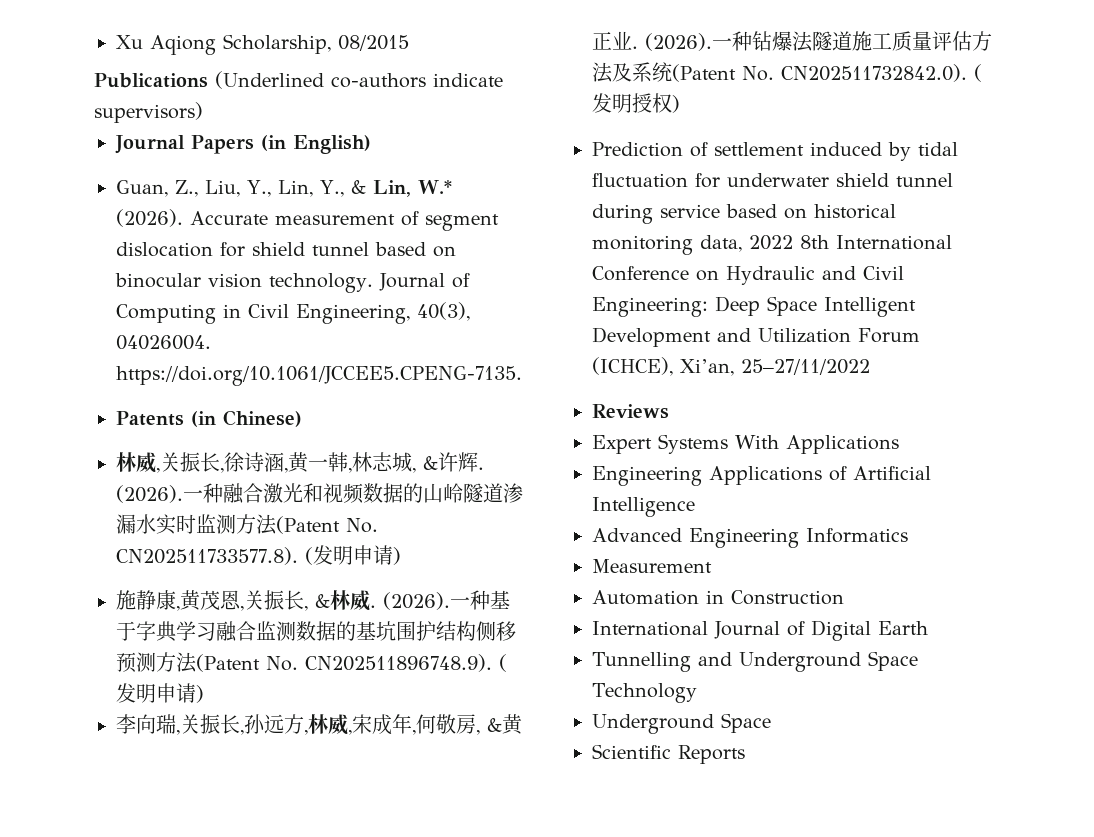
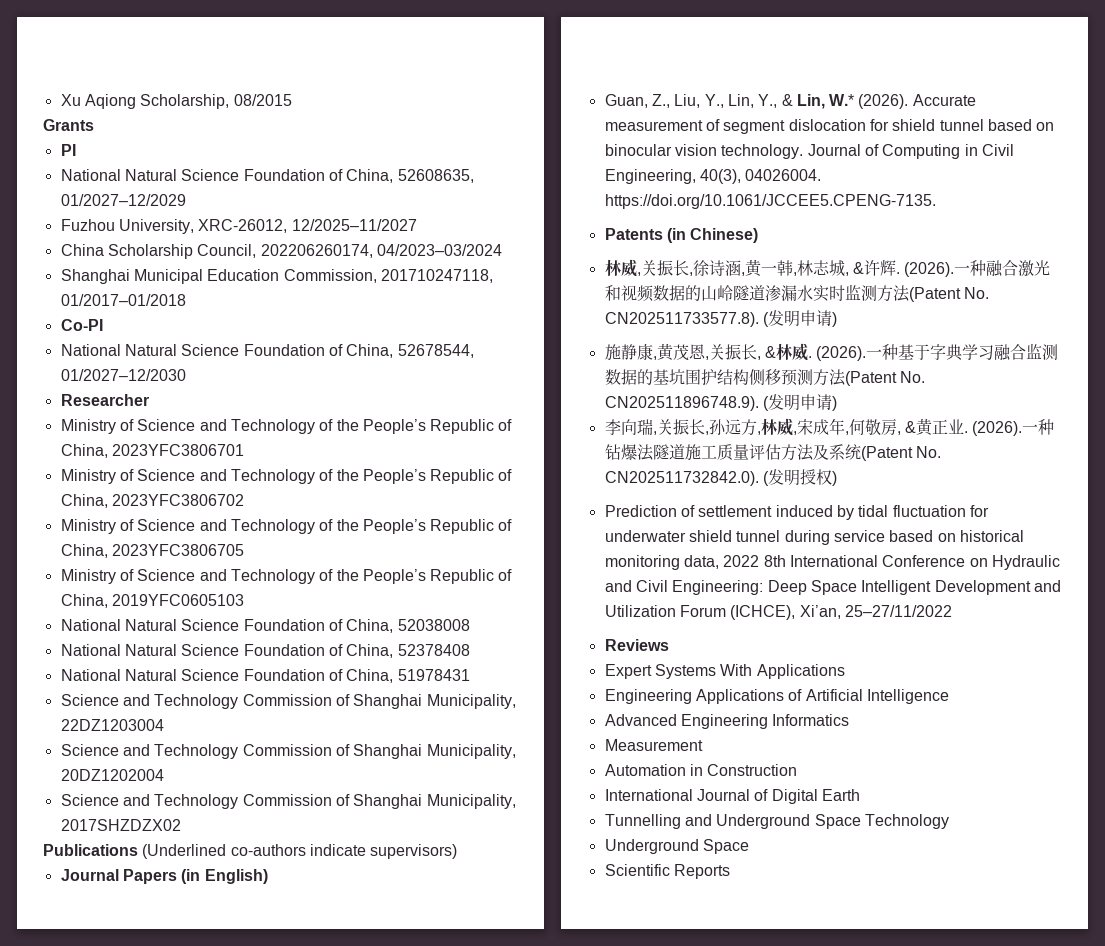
+ Grants
+ PI
+ National Natural Science Foundation of China, 52608635, 01/2027–12/2029
+ Fuzhou University, XRC-26012, 12/2025–11/2027
+ China Scholarship Council, 202206260174, 04/2023–03/2024
+ Shanghai Municipal Education Commission, 201710247118, 01/2017–01/2018
+ Co-PI
+ National Natural Science Foundation of China, 52678544, 01/2027–12/2030
+ Researcher
+ Ministry of Science and Technology of the People’s Republic of China, 2023YFC3806701
+ Ministry of Science and Technology of the People’s Republic of China, 2023YFC3806702
+ Ministry of Science and Technology of the People’s Republic of China, 2023YFC3806705
+ Ministry of Science and Technology of the People’s Republic of China, 2019YFC0605103
+ National Natural Science Foundation of China, 52038008
+ National Natural Science Foundation of China, 52378408
+ National Natural Science Foundation of China, 51978431
+ Science and Technology Commission of Shanghai Municipality, 22DZ1203004
+ Science and Technology Commission of Shanghai Municipality, 20DZ1202004
+ Science and Technology Commission of Shanghai Municipality, 2017SHZDZX02

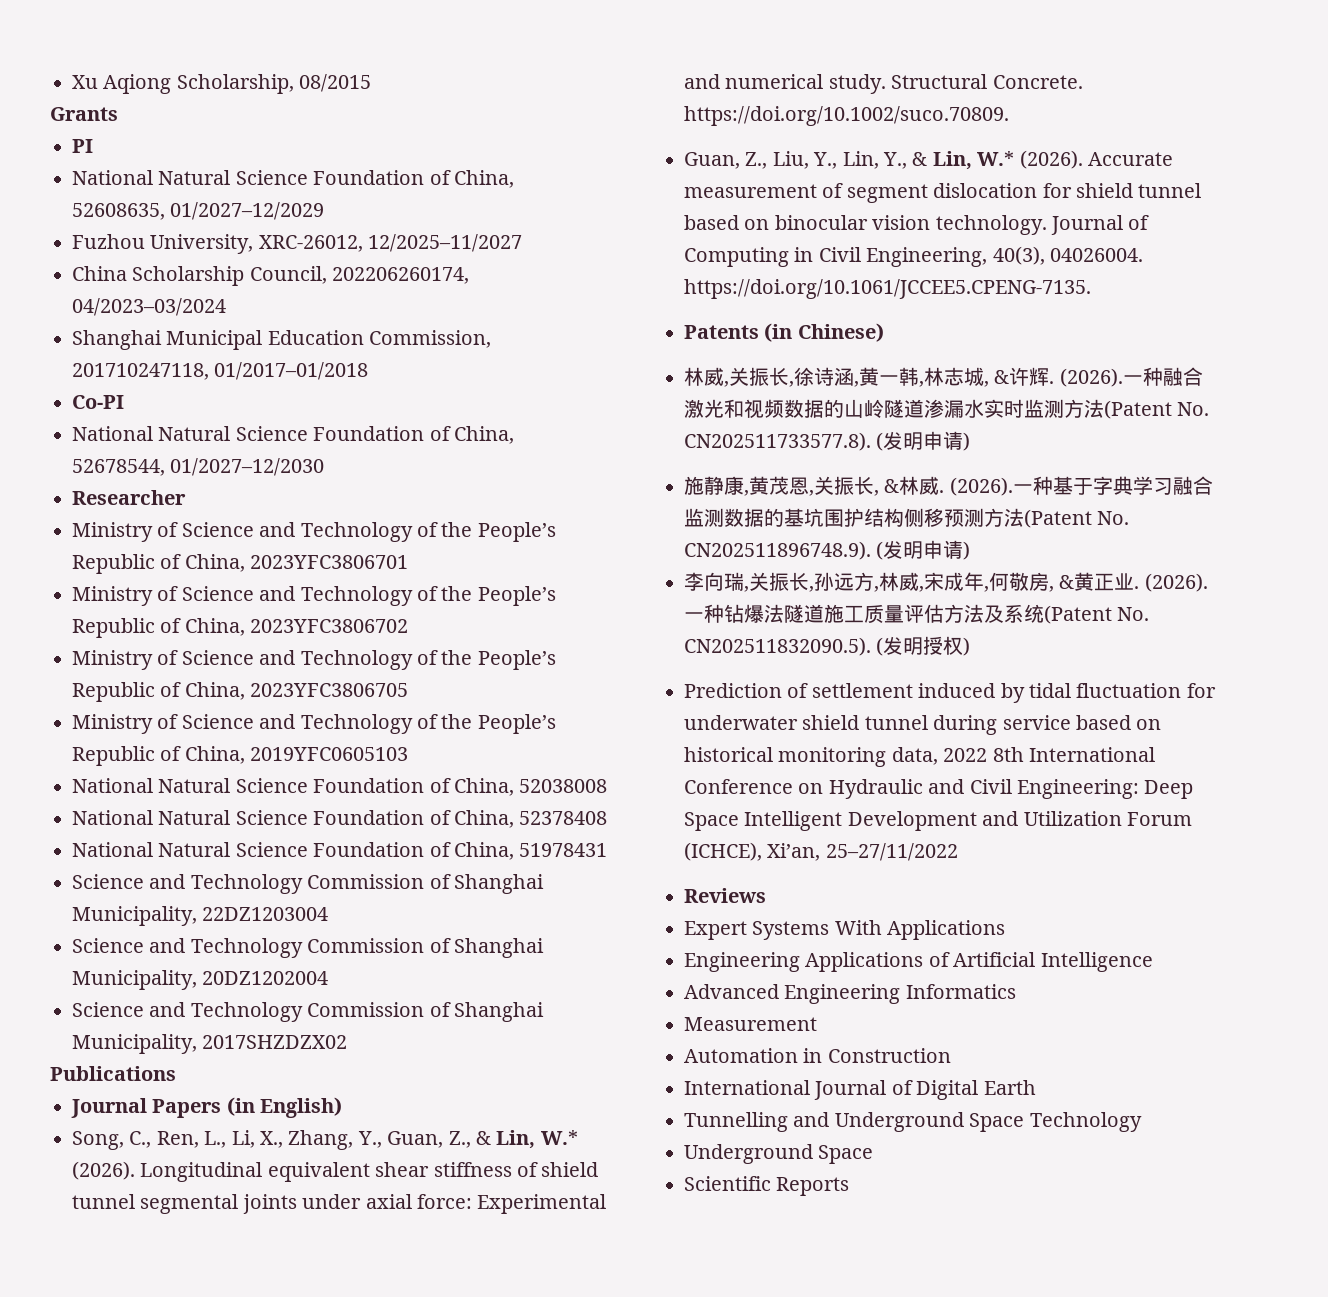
- Publications (Underlined co-authors indicate supervisors)
+ Publications
+ Song, C., Ren, L., Li, X., Zhang, Y., Guan, Z., & Lin, W.* (2026). Longitudinal equivalent shear stiffness of shield tunnel segmental joints under axial force: Experimental and numerical study. Structural Concrete. https://doi.org/10.1002/suco.70809.
- 一种钻爆法隧道施工质量评估方法及系统(Patent No. CN202511732842.0). (发明授权)
+ 一种钻爆法隧道施工质量评估方法及系统(Patent No. CN202511832090.5). (发明授权)

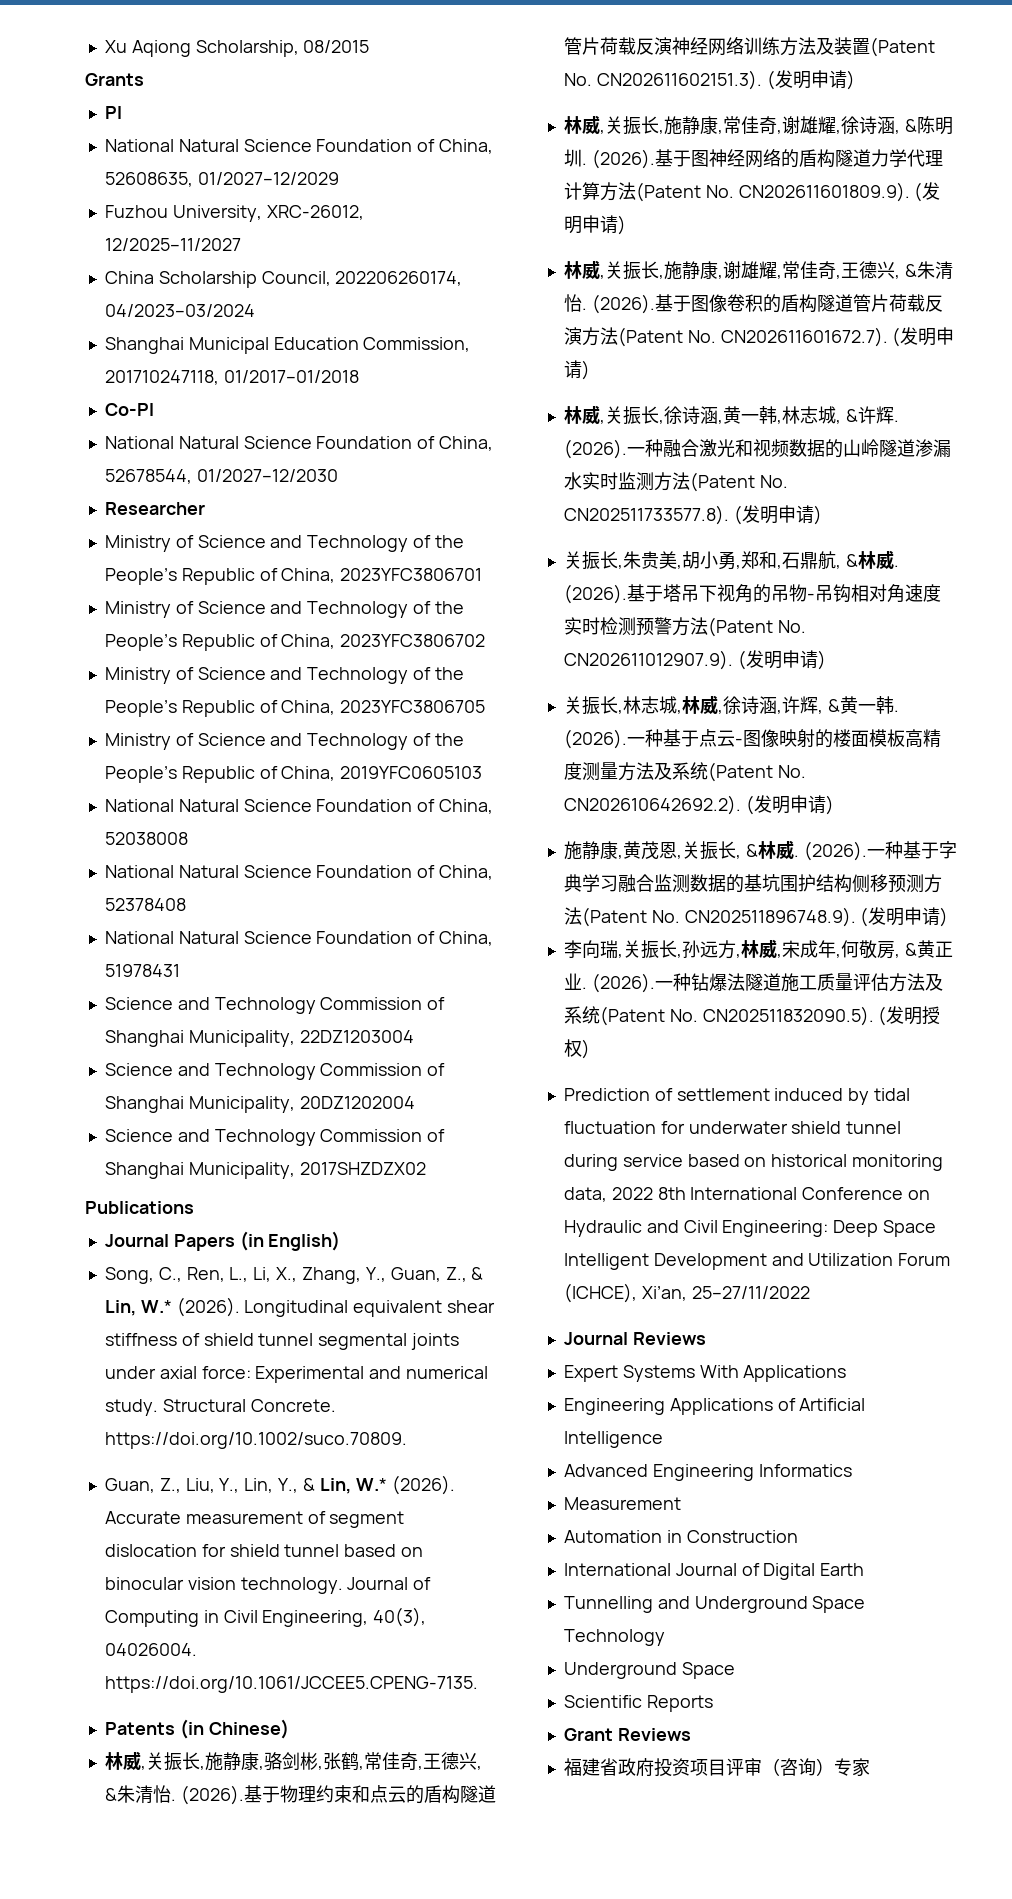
+ 林威,关振长,施静康,骆剑彬,张鹤,常佳奇,王德兴, &朱清怡. (2026).基于物理约束和点云的盾构隧道管片荷载反演神经网络训练方法及装置(Patent No. CN202611602151.3). (发明申请)
+ 林威,关振长,施静康,常佳奇,谢雄耀,徐诗涵, &陈明圳. (2026).基于图神经网络的盾构隧道力学代理计算方法(Patent No. CN202611601809.9). (发明申请)
+ 林威,关振长,施静康,谢雄耀,常佳奇,王德兴, &朱清怡. (2026).基于图像卷积的盾构隧道管片荷载反演方法(Patent No. CN202611601672.7). (发明申请)
+ 关振长,朱贵美,胡小勇,郑和,石鼎航, &林威. (2026).基于塔吊下视角的吊物-吊钩相对角速度实时检测预警方法(Patent No. CN202611012907.9). (发明申请)
+ 关振长,林志城,林威,徐诗涵,许辉, &黄一韩. (2026).一种基于点云-图像映射的楼面模板高精度测量方法及系统(Patent No. CN202610642692.2). (发明申请)
- Reviews
+ Journal Reviews
+ Grant Reviews
+ 福建省政府投资项目评审（咨询）专家

